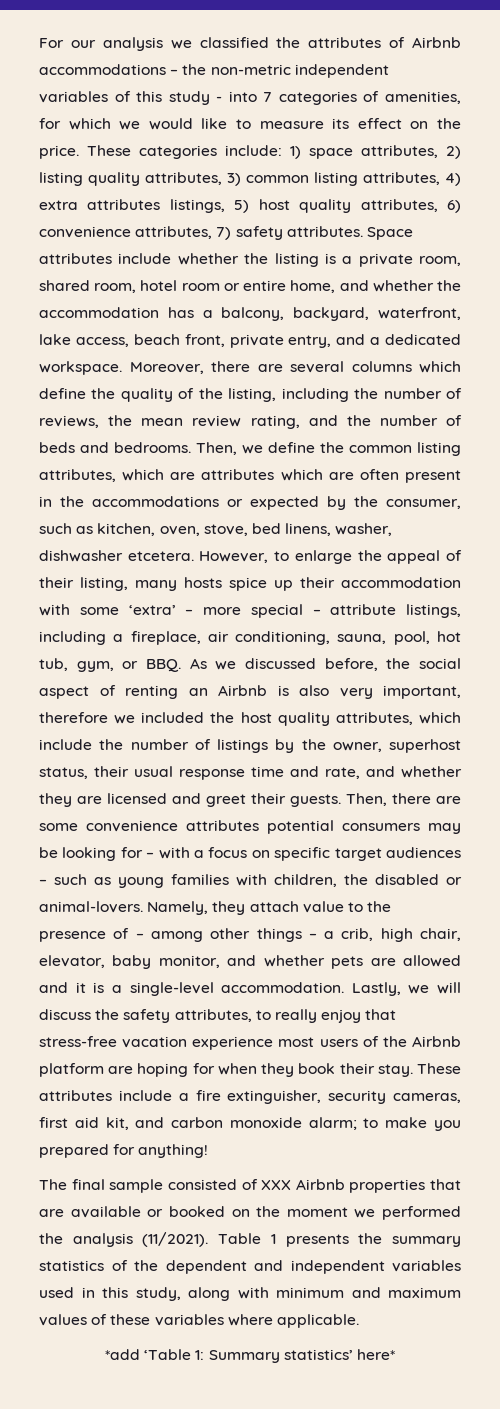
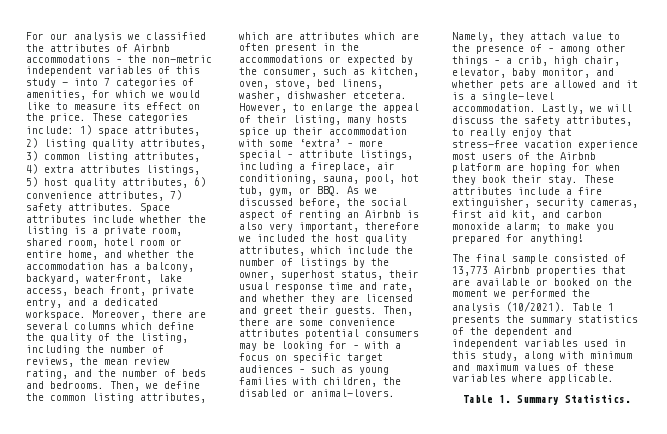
- The final sample consisted of XXX Airbnb properties that are available or booked on the moment we performed the analysis (11/2021).
+ The final sample consisted of 13,773 Airbnb properties that are available or booked on the moment we performed the analysis (10/2021).
- *add ‘Table 1: Summary statistics’ here*
+ Table 1. Summary Statistics.

